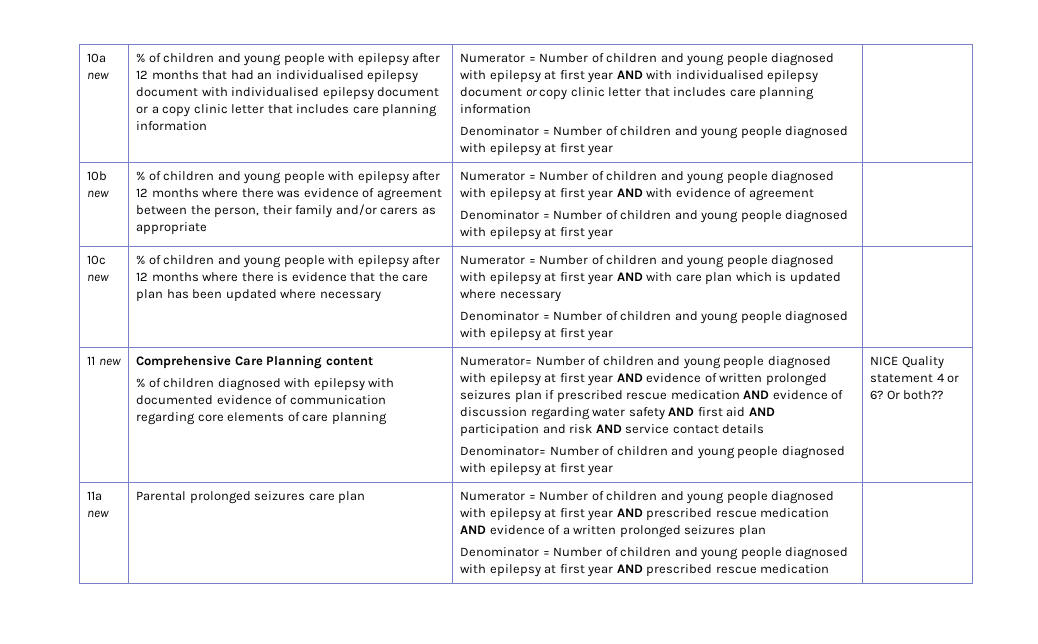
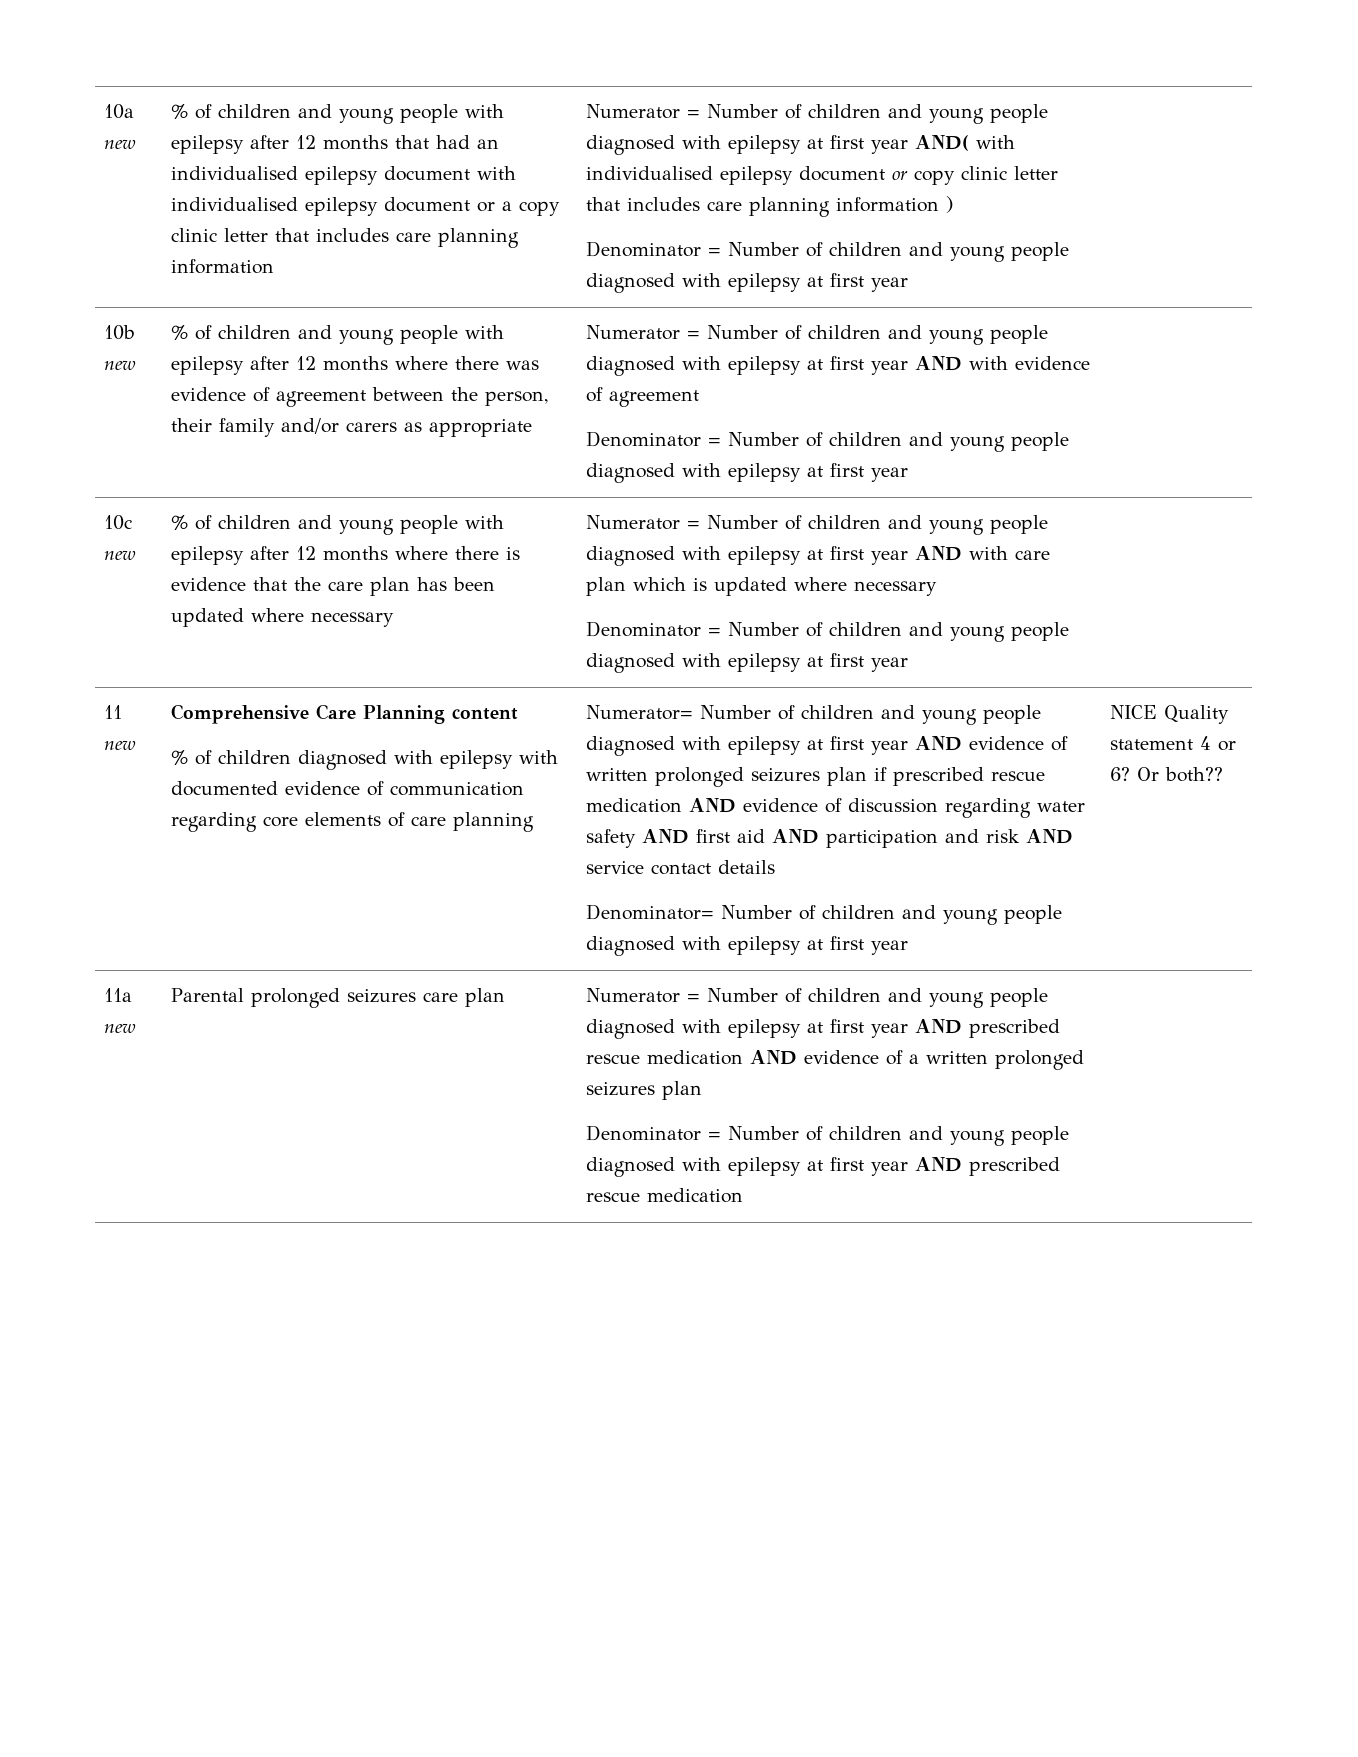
- Numerator = Number of children and young people diagnosed with epilepsy at first year AND with individualised epilepsy document or copy clinic letter that includes care planning information
+ Numerator = Number of children and young people diagnosed with epilepsy at first year AND( with individualised epilepsy document or copy clinic letter that includes care planning information )

